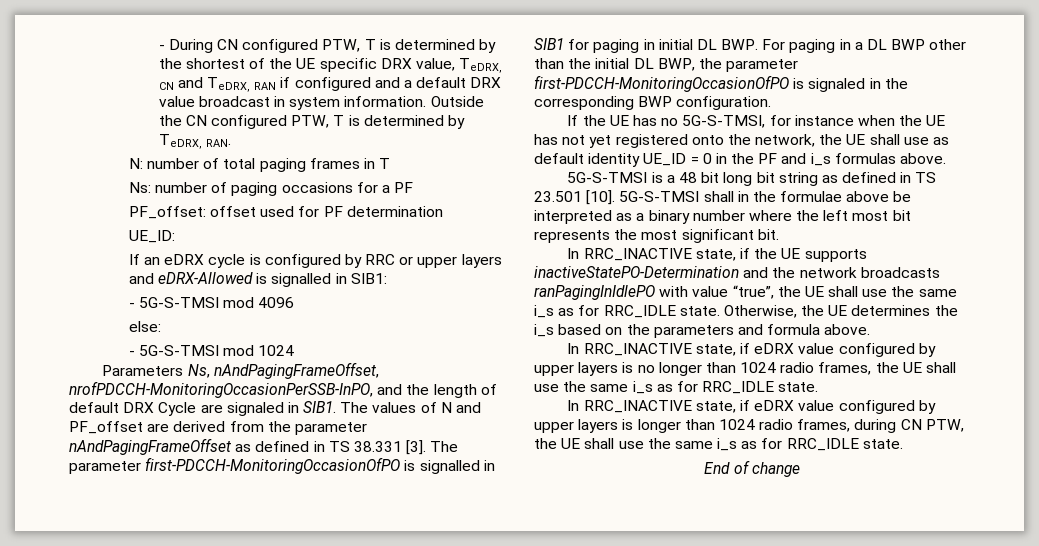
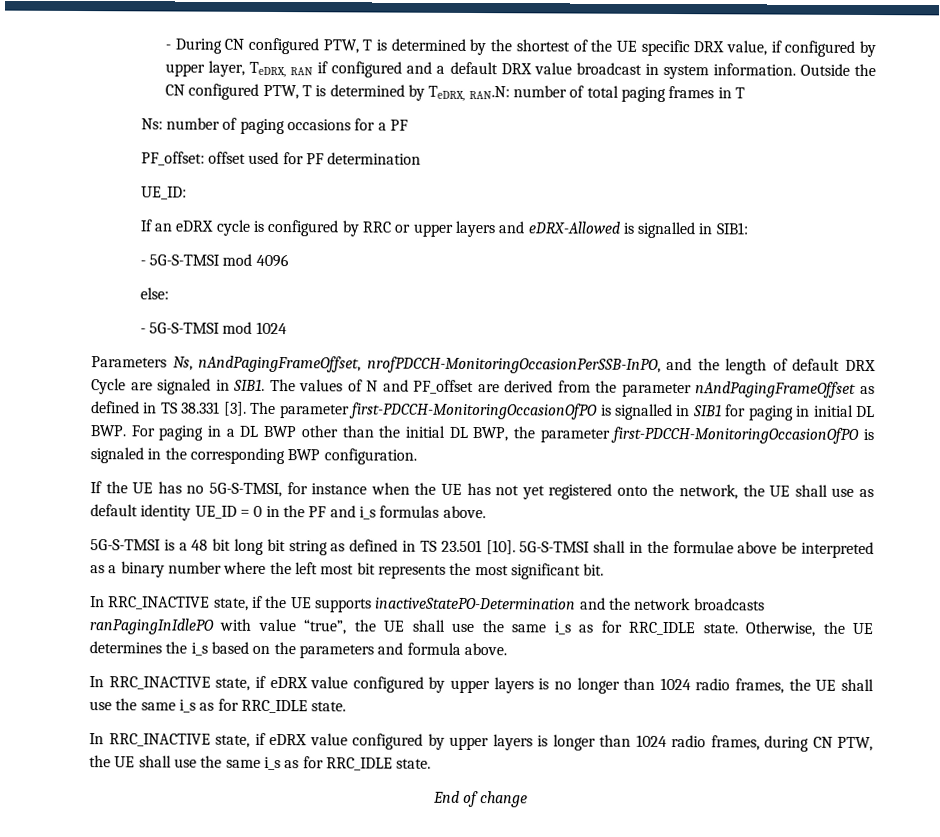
- - During CN configured PTW, T is determined by the shortest of the UE specific DRX value, TeDRX, CN and TeDRX, RAN if configured and a default DRX value broadcast in system information.
+ - During CN configured PTW, T is determined by the shortest of the UE specific DRX value, if configured by upper layer, TeDRX, RAN if configured and a default DRX value broadcast in system information.
- Outside the CN configured PTW, T is determined by TeDRX, RAN.
- N: number of total paging frames in T
+ Outside the CN configured PTW, T is determined by TeDRX, RAN.N: number of total paging frames in T

